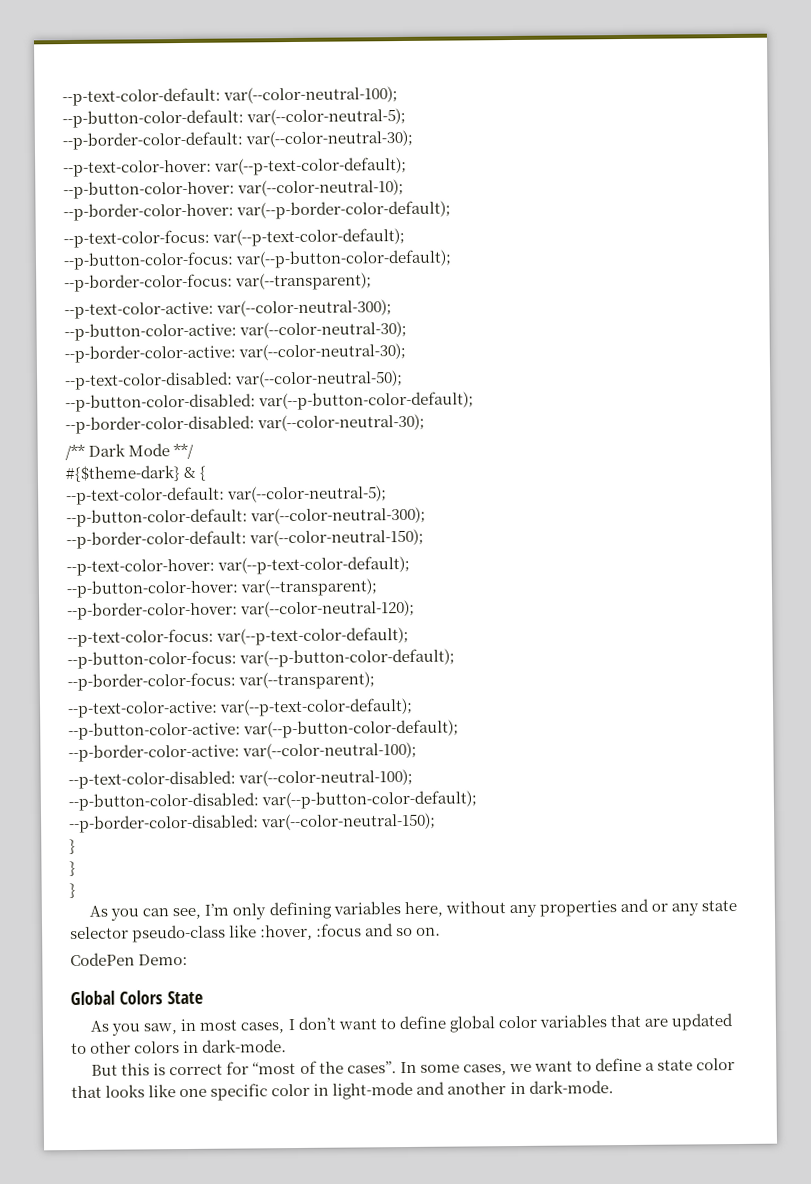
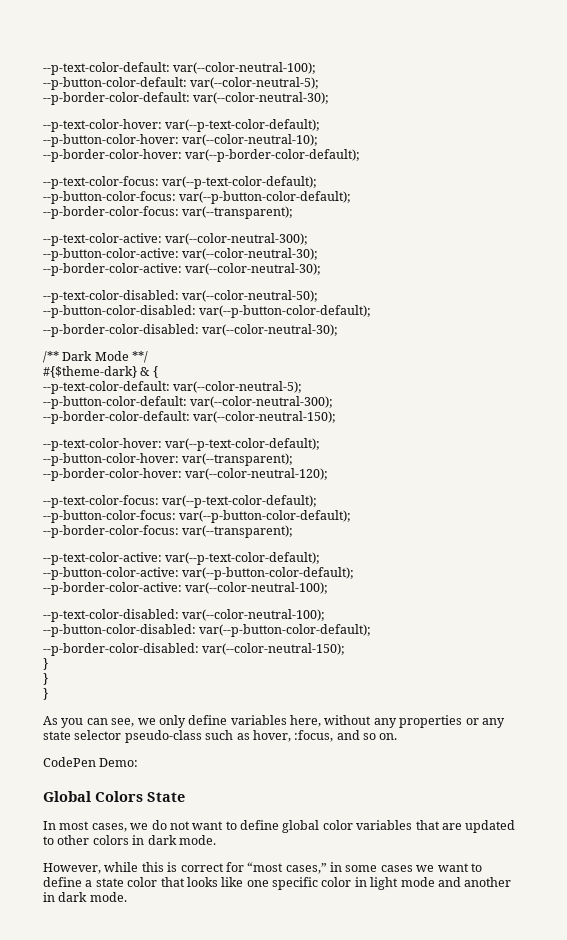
- As you can see, I’m only defining variables here, without any properties and or any state selector pseudo-class like :hover, :focus and so on.
+ As you can see, we only define variables here, without any properties or any state selector pseudo-class such as hover, :focus, and so on.
- As you saw, in most cases, I don’t want to define global color variables that are updated to other colors in dark-mode.
- But this is correct for “most of the cases”. In some cases, we want to define a state color that looks like one specific color in light-mode and another in dark-mode.
+ In most cases, we do not want to define global color variables that are updated to other colors in dark mode.
+ However, while this is correct for “most cases,” in some cases we want to define a state color that looks like one specific color in light mode and another in dark mode.

